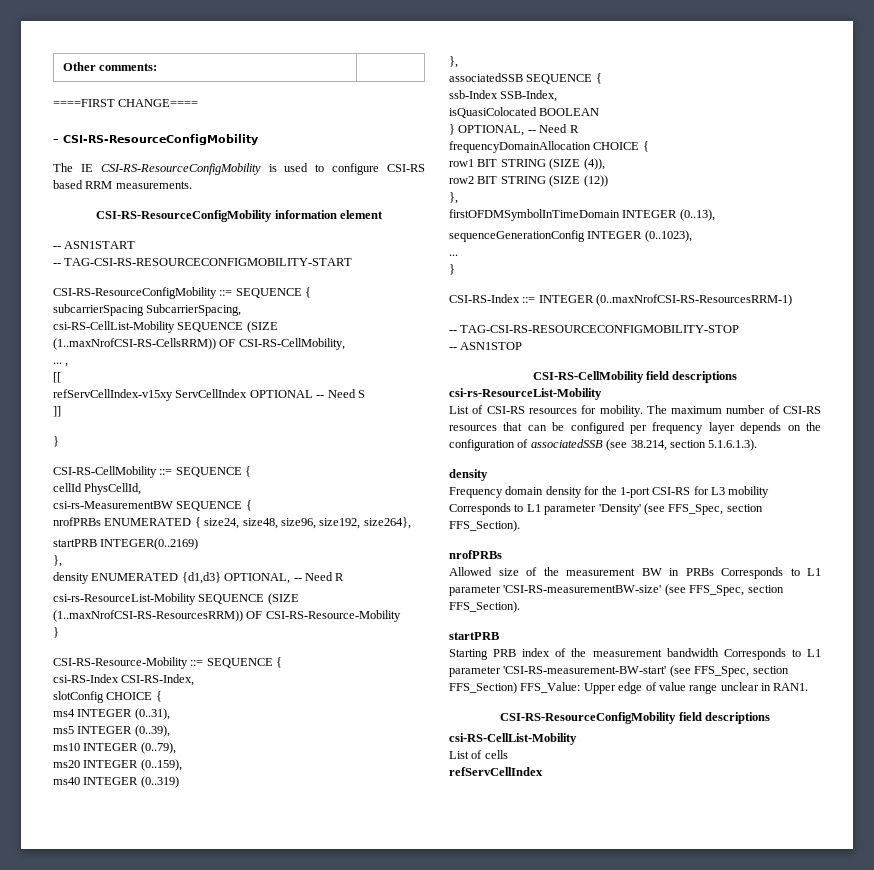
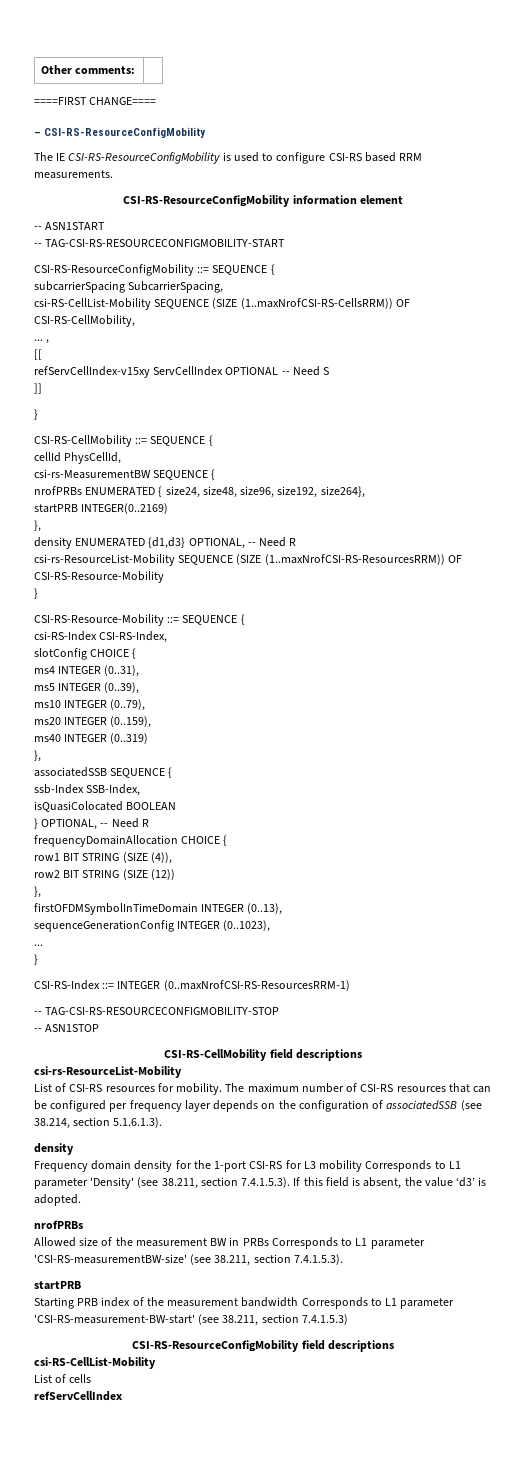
- Frequency domain density for the 1-port CSI-RS for L3 mobility Corresponds to L1 parameter 'Density' (see FFS_Spec, section FFS_Section).
+ Frequency domain density for the 1-port CSI-RS for L3 mobility Corresponds to L1 parameter 'Density' (see 38.211, section 7.4.1.5.3). If this field is absent, the value ‘d3’ is adopted.
- Allowed size of the measurement BW in PRBs Corresponds to L1 parameter 'CSI-RS-measurementBW-size' (see FFS_Spec, section FFS_Section).
+ Allowed size of the measurement BW in PRBs Corresponds to L1 parameter 'CSI-RS-measurementBW-size' (see 38.211, section 7.4.1.5.3).
- Starting PRB index of the measurement bandwidth Corresponds to L1 parameter 'CSI-RS-measurement-BW-start' (see FFS_Spec, section FFS_Section) FFS_Value: Upper edge of value range unclear in RAN1.
+ Starting PRB index of the measurement bandwidth Corresponds to L1 parameter 'CSI-RS-measurement-BW-start' (see 38.211, section 7.4.1.5.3)

